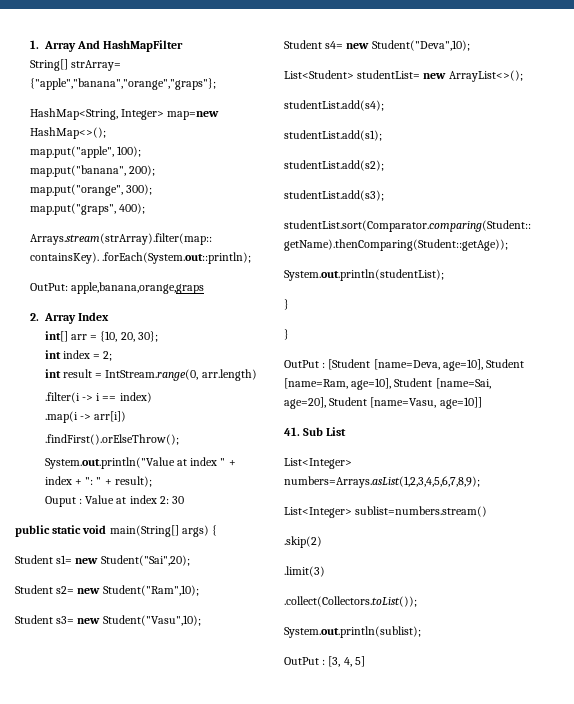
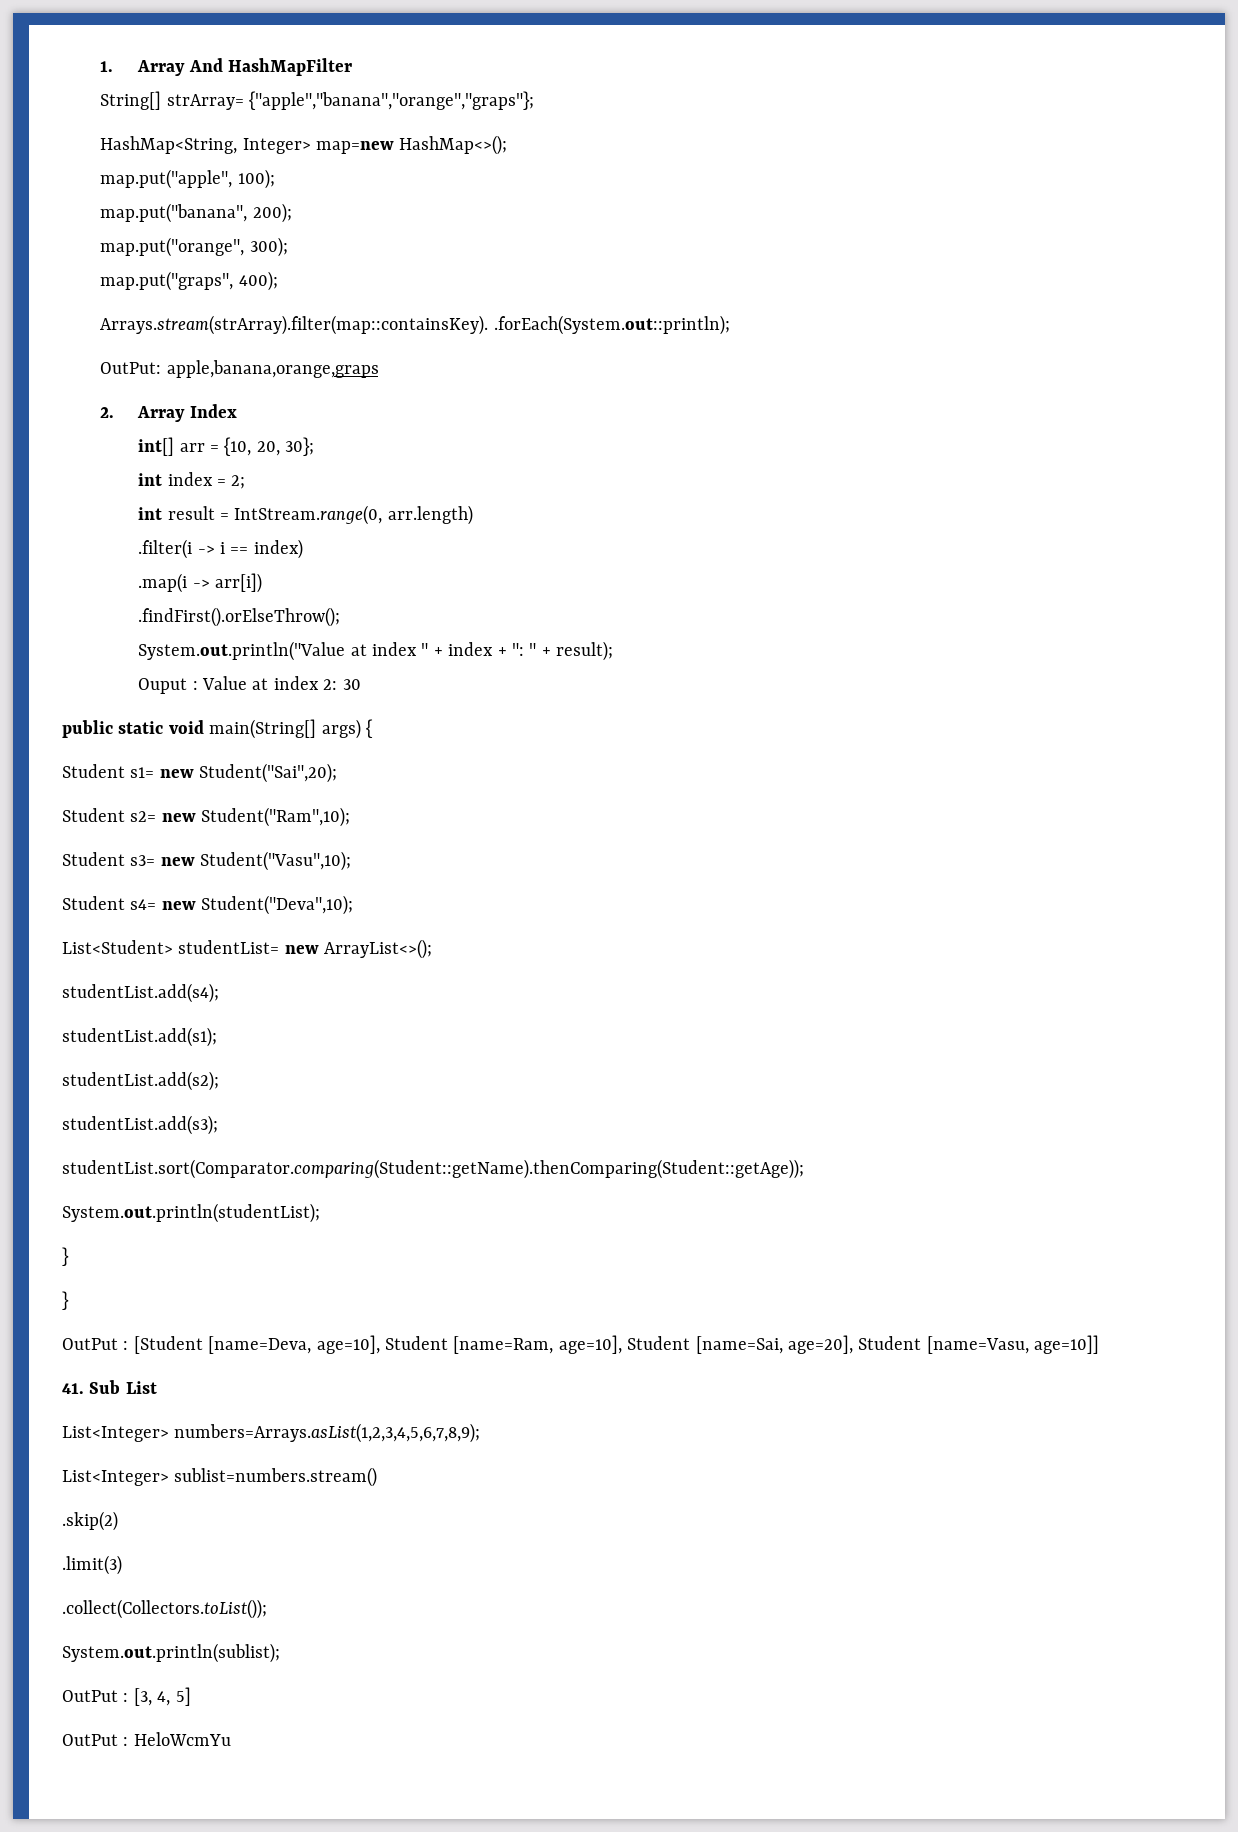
+ OutPut : HeloWcmYu

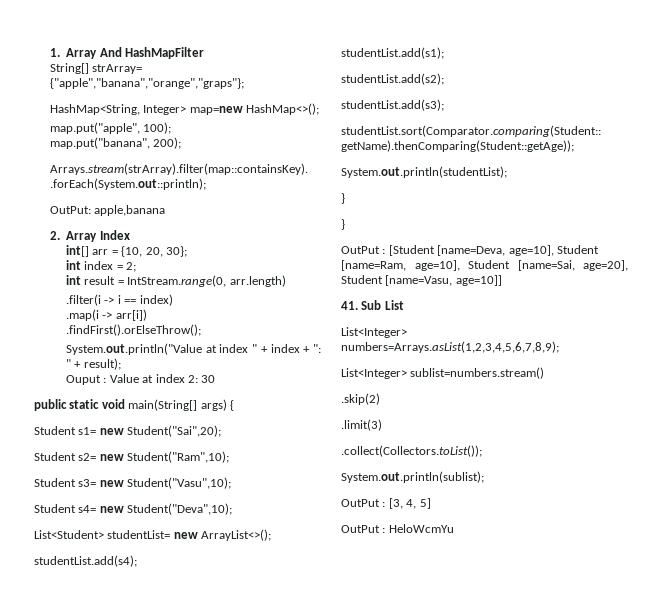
- map.put("orange", 300);
- map.put("graps", 400);
- OutPut: apple,banana,orange,graps
+ OutPut: apple,banana

